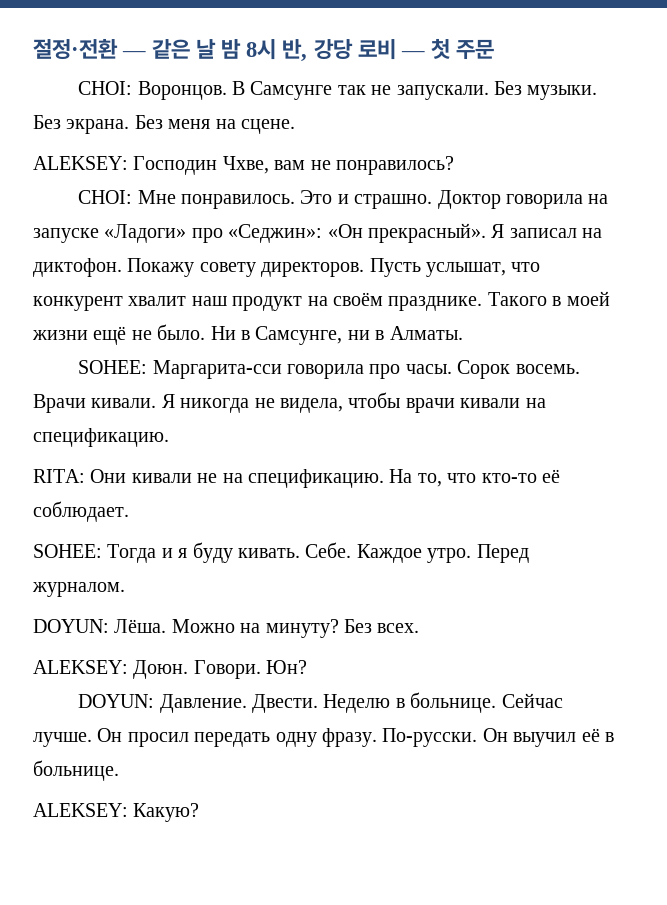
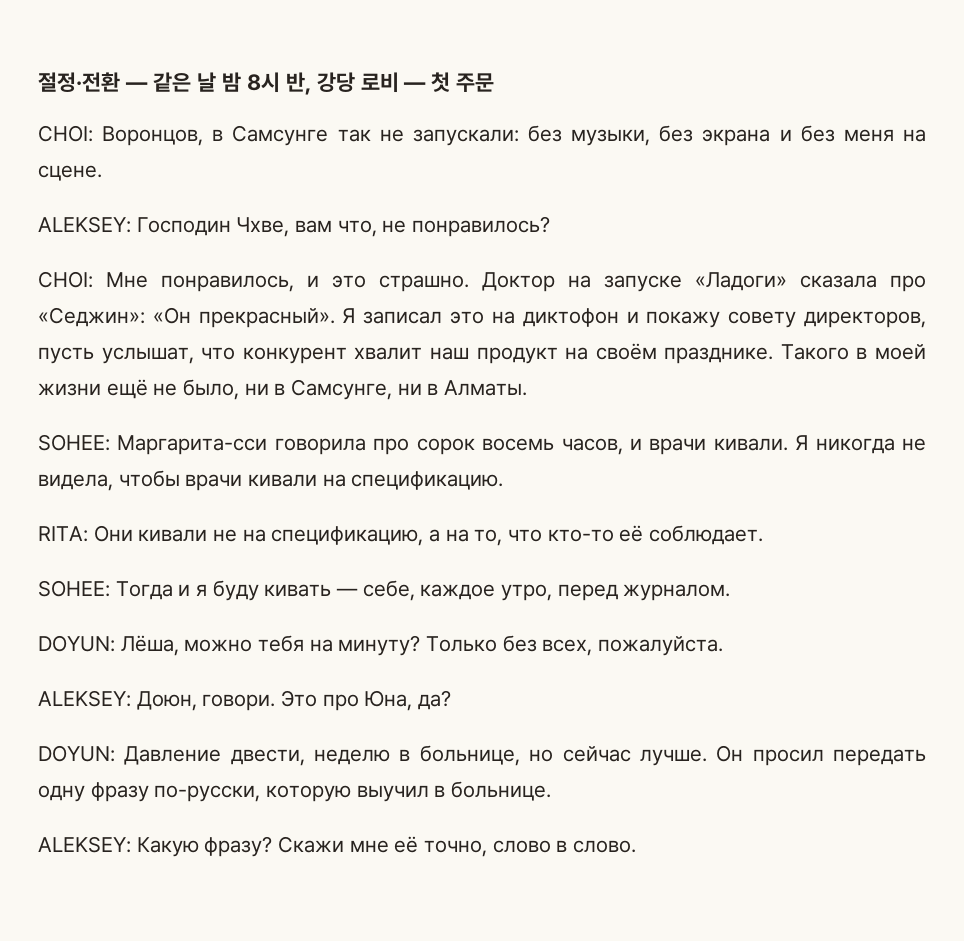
- CHOI: Воронцов. В Самсунге так не запускали. Без музыки. Без экрана. Без меня на сцене.
+ CHOI: Воронцов, в Самсунге так не запускали: без музыки, без экрана и без меня на сцене.
- ALEKSEY: Господин Чхве, вам не понравилось?
+ ALEKSEY: Господин Чхве, вам что, не понравилось?
- CHOI: Мне понравилось. Это и страшно.
+ CHOI: Мне понравилось, и это страшно.
- Доктор говорила на запуске «Ладоги» про «Седжин»: «Он прекрасный».
+ Доктор на запуске «Ладоги» сказала про «Седжин»: «Он прекрасный».
- Я записал на диктофон. Покажу совету директоров. Пусть услышат, что конкурент хвалит наш продукт на своём празднике.
+ Я записал это на диктофон и покажу совету директоров, пусть услышат, что конкурент хвалит наш продукт на своём празднике.
- Такого в моей жизни ещё не было. Ни в Самсунге, ни в Алматы.
+ Такого в моей жизни ещё не было, ни в Самсунге, ни в Алматы.
- SOHEE: Маргарита-сси говорила про часы. Сорок восемь. Врачи кивали.
+ SOHEE: Маргарита-сси говорила про сорок восемь часов, и врачи кивали.
- RITA: Они кивали не на спецификацию. На то, что кто-то её соблюдает.
+ RITA: Они кивали не на спецификацию, а на то, что кто-то её соблюдает.
- SOHEE: Тогда и я буду кивать. Себе. Каждое утро. Перед журналом.
- DOYUN: Лёша. Можно на минуту? Без всех.
- ALEKSEY: Доюн. Говори. Юн?
- DOYUN: Давление. Двести. Неделю в больнице. Сейчас лучше.
+ SOHEE: Тогда и я буду кивать — себе, каждое утро, перед журналом.
+ DOYUN: Лёша, можно тебя на минуту? Только без всех, пожалуйста.
+ ALEKSEY: Доюн, говори. Это про Юна, да?
+ DOYUN: Давление двести, неделю в больнице, но сейчас лучше.
- Он просил передать одну фразу. По-русски. Он выучил её в больнице.
- ALEKSEY: Какую?
+ Он просил передать одну фразу по-русски, которую выучил в больнице.
+ ALEKSEY: Какую фразу? Скажи мне её точно, слово в слово.

